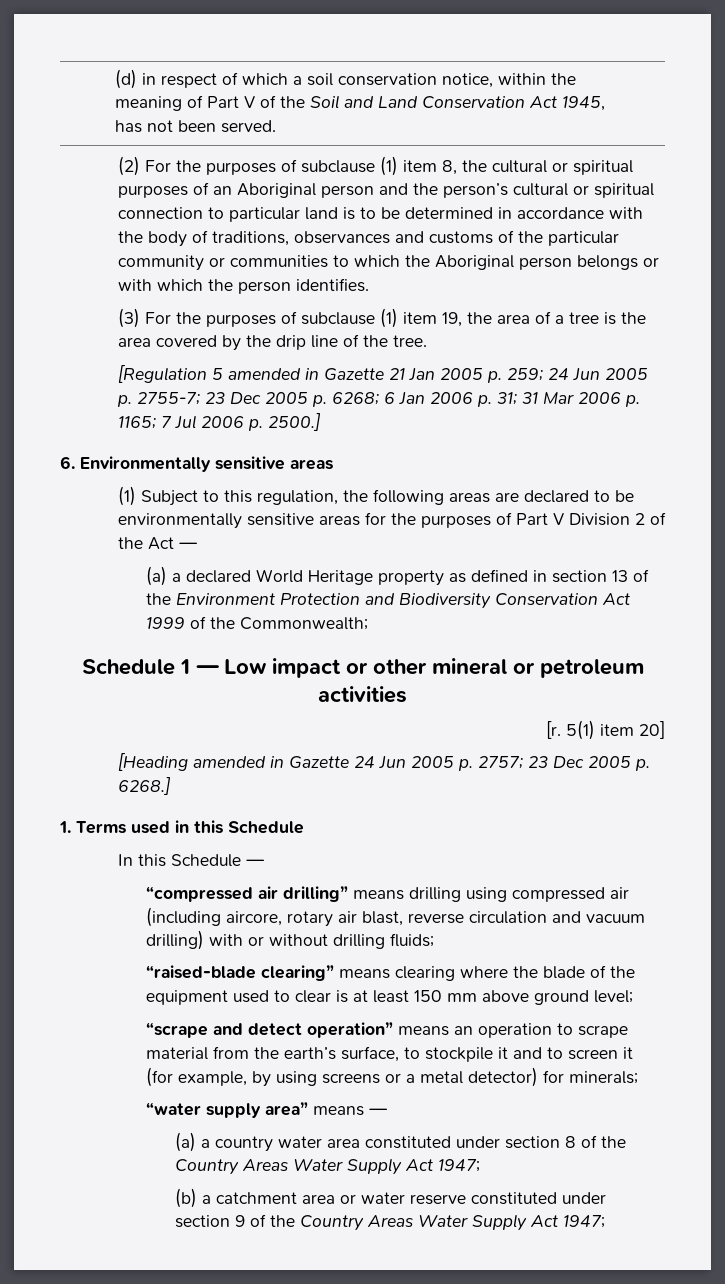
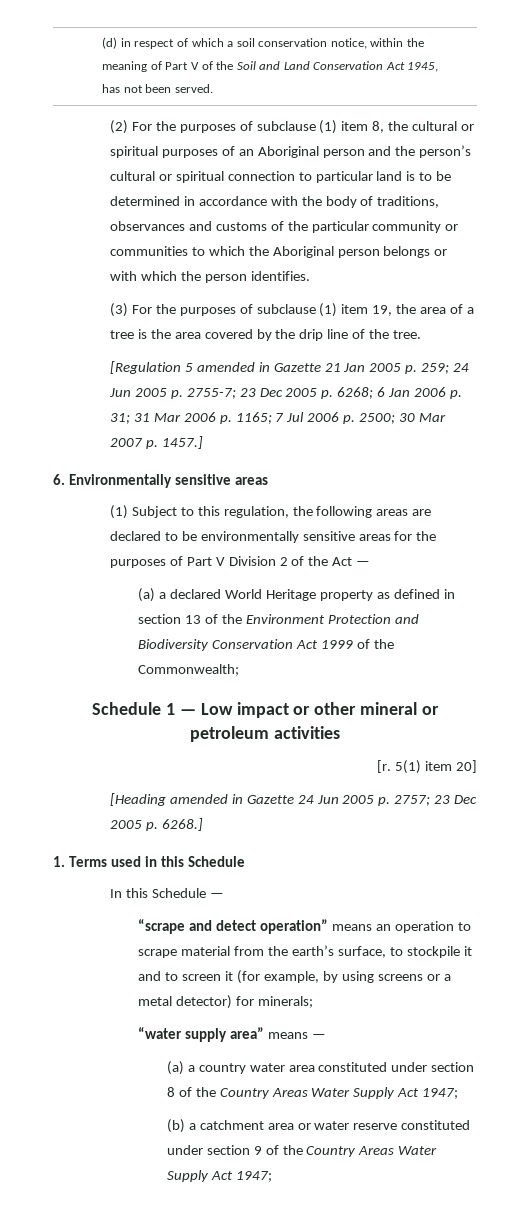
- [Regulation 5 amended in Gazette 21 Jan 2005 p. 259; 24 Jun 2005 p. 2755-7; 23 Dec 2005 p. 6268; 6 Jan 2006 p. 31; 31 Mar 2006 p. 1165; 7 Jul 2006 p. 2500.]
+ [Regulation 5 amended in Gazette 21 Jan 2005 p. 259; 24 Jun 2005 p. 2755-7; 23 Dec 2005 p. 6268; 6 Jan 2006 p. 31; 31 Mar 2006 p. 1165; 7 Jul 2006 p. 2500; 30 Mar 2007 p. 1457.]
- “compressed air drilling” means drilling using compressed air (including aircore, rotary air blast, reverse circulation and vacuum drilling) with or without drilling fluids;
- “raised-blade clearing” means clearing where the blade of the equipment used to clear is at least 150 mm above ground level;

